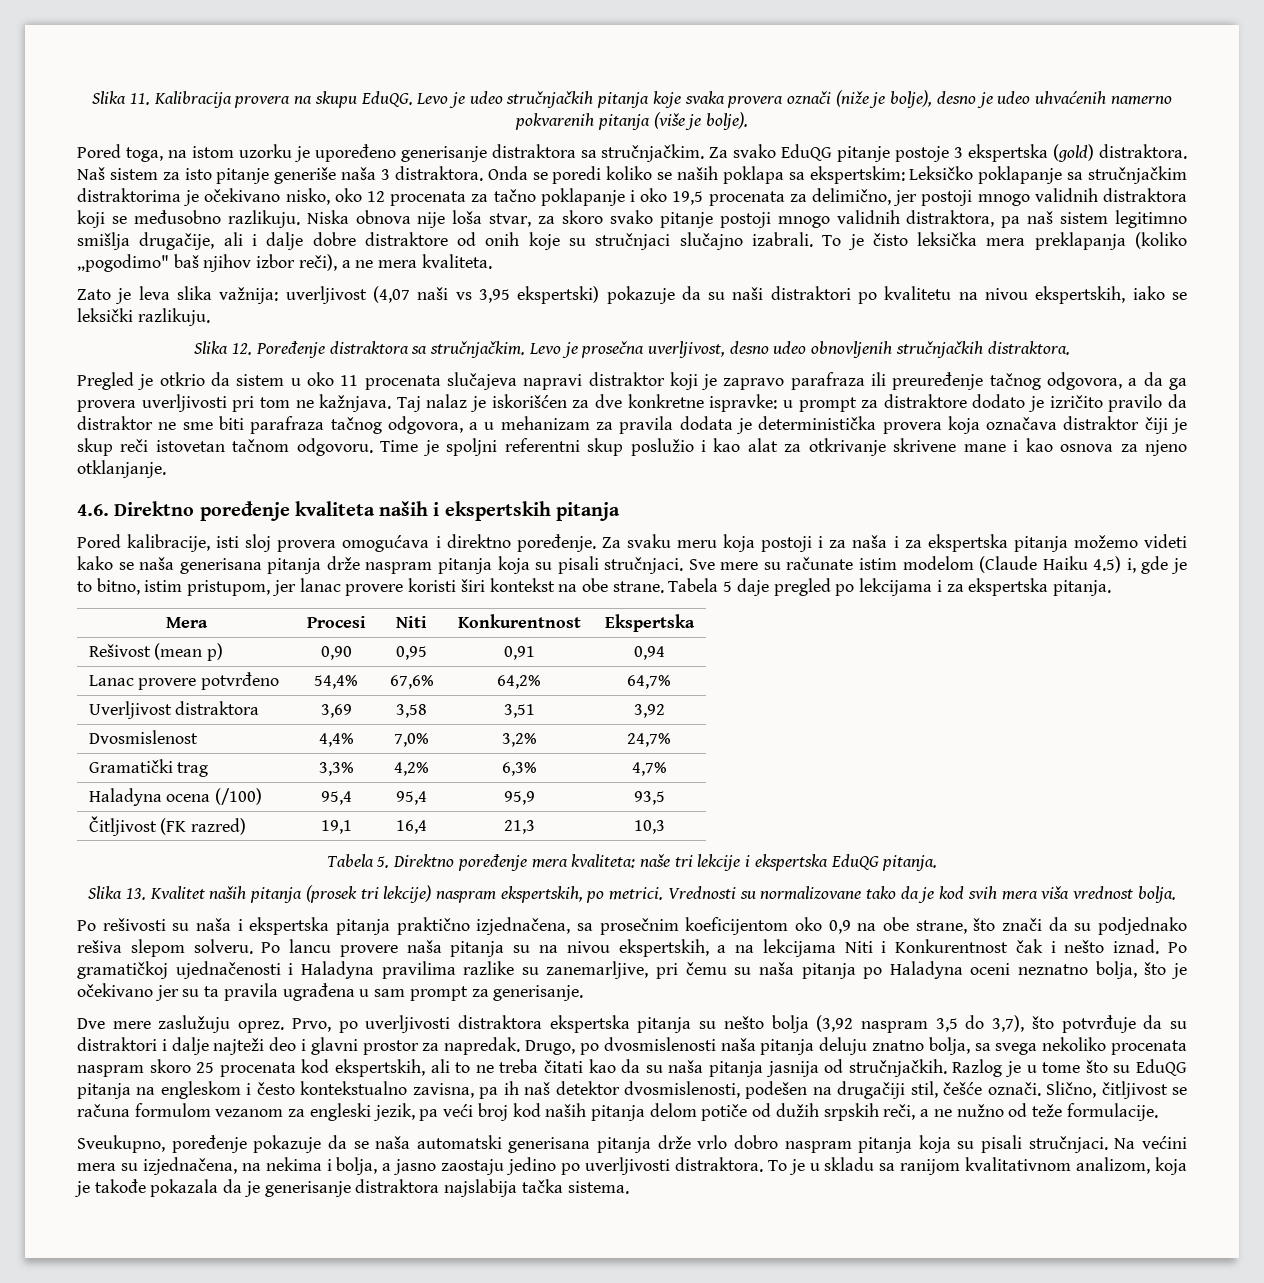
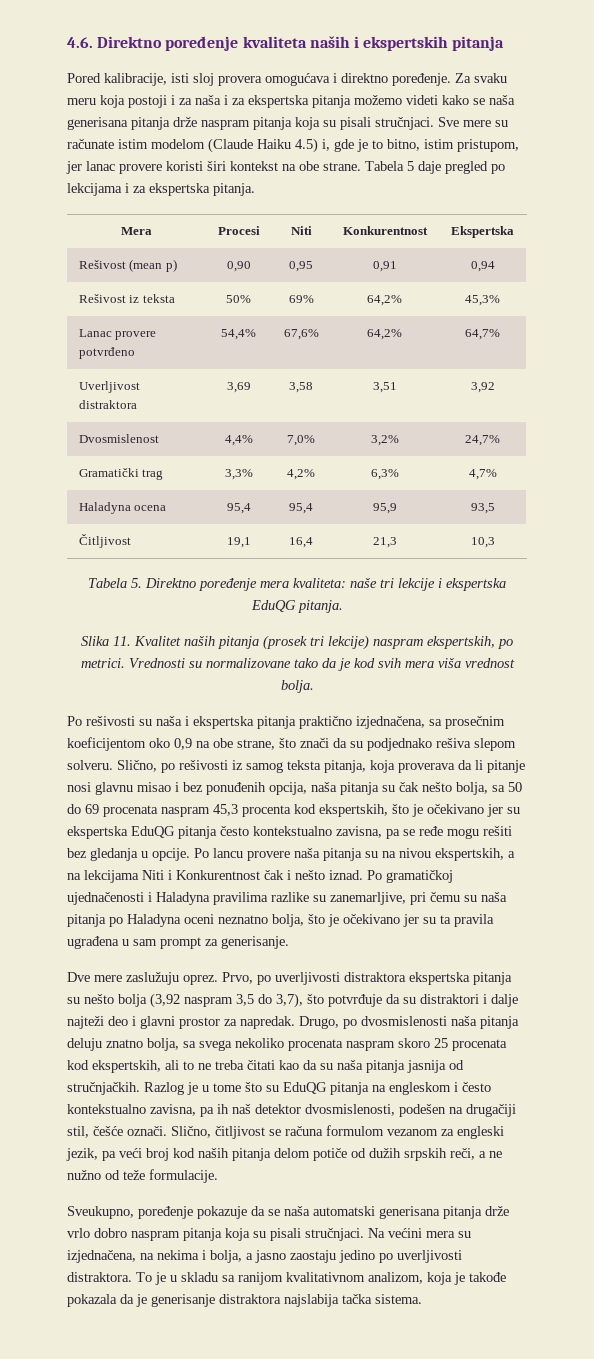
- Slika 11. Kalibracija provera na skupu EduQG. Levo je udeo stručnjačkih pitanja koje svaka provera označi (niže je bolje), desno je udeo uhvaćenih namerno pokvarenih pitanja (više je bolje).
- Pored toga, na istom uzorku je upoređeno generisanje distraktora sa stručnjačkim. Za svako EduQG pitanje postoje 3 ekspertska (gold) distraktora. Naš sistem za isto pitanje generiše naša 3 distraktora. Onda se poredi koliko se naših poklapa sa ekspertskim: Leksičko poklapanje sa stručnjačkim distraktorima je očekivano nisko, oko 12 procenata za tačno poklapanje i oko 19,5 procenata za delimično, jer postoji mnogo validnih distraktora koji se međusobno razlikuju. Niska obnova nije loša stvar, za skoro svako pitanje postoji mnogo validnih distraktora, pa naš sistem legitimno smišlja drugačije, ali i dalje dobre distraktore od onih koje su stručnjaci slučajno izabrali. To je čisto leksička mera preklapanja (koliko „pogodimo" baš njihov izbor reči), a ne mera kvaliteta.
- Zato je leva slika važnija: uverljivost (4,07 naši vs 3,95 ekspertski) pokazuje da su naši distraktori po kvalitetu na nivou ekspertskih, iako se leksički razlikuju.
- Slika 12. Poređenje distraktora sa stručnjačkim. Levo je prosečna uverljivost, desno udeo obnovljenih stručnjačkih distraktora.
- Pregled je otkrio da sistem u oko 11 procenata slučajeva napravi distraktor koji je zapravo parafraza ili preuređenje tačnog odgovora, a da ga provera uverljivosti pri tom ne kažnjava. Taj nalaz je iskorišćen za dve konkretne ispravke: u prompt za distraktore dodato je izričito pravilo da distraktor ne sme biti parafraza tačnog odgovora, a u mehanizam za pravila dodata je deterministička provera koja označava distraktor čiji je skup reči istovetan tačnom odgovoru. Time je spoljni referentni skup poslužio i kao alat za otkrivanje skrivene mane i kao osnova za njeno otklanjanje.
+ Rešivost iz teksta | 50% | 69% | 64,2% | 45,3%
- Haladyna ocena (/100) | 95,4 | 95,4 | 95,9 | 93,5
+ Haladyna ocena | 95,4 | 95,4 | 95,9 | 93,5
- Čitljivost (FK razred) | 19,1 | 16,4 | 21,3 | 10,3
+ Čitljivost | 19,1 | 16,4 | 21,3 | 10,3
- Slika 13. Kvalitet naših pitanja (prosek tri lekcije) naspram ekspertskih, po metrici.
+ Slika 11. Kvalitet naših pitanja (prosek tri lekcije) naspram ekspertskih, po metrici.
+ Slično, po rešivosti iz samog teksta pitanja, koja proverava da li pitanje nosi glavnu misao i bez ponuđenih opcija, naša pitanja su čak nešto bolja, sa 50 do 69 procenata naspram 45,3 procenta kod ekspertskih, što je očekivano jer su ekspertska EduQG pitanja često kontekstualno zavisna, pa se ređe mogu rešiti bez gledanja u opcije.

